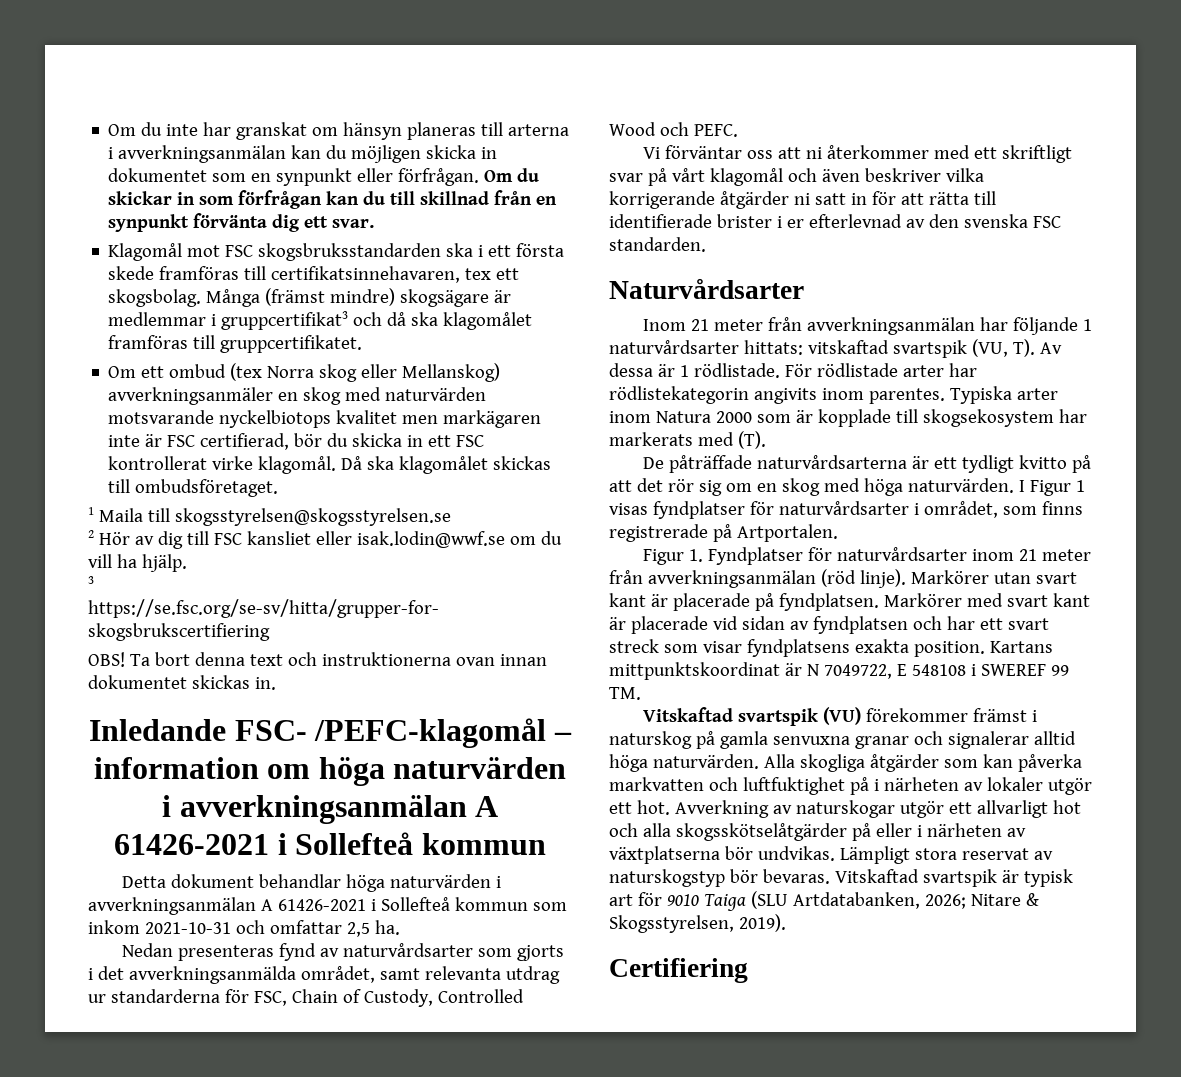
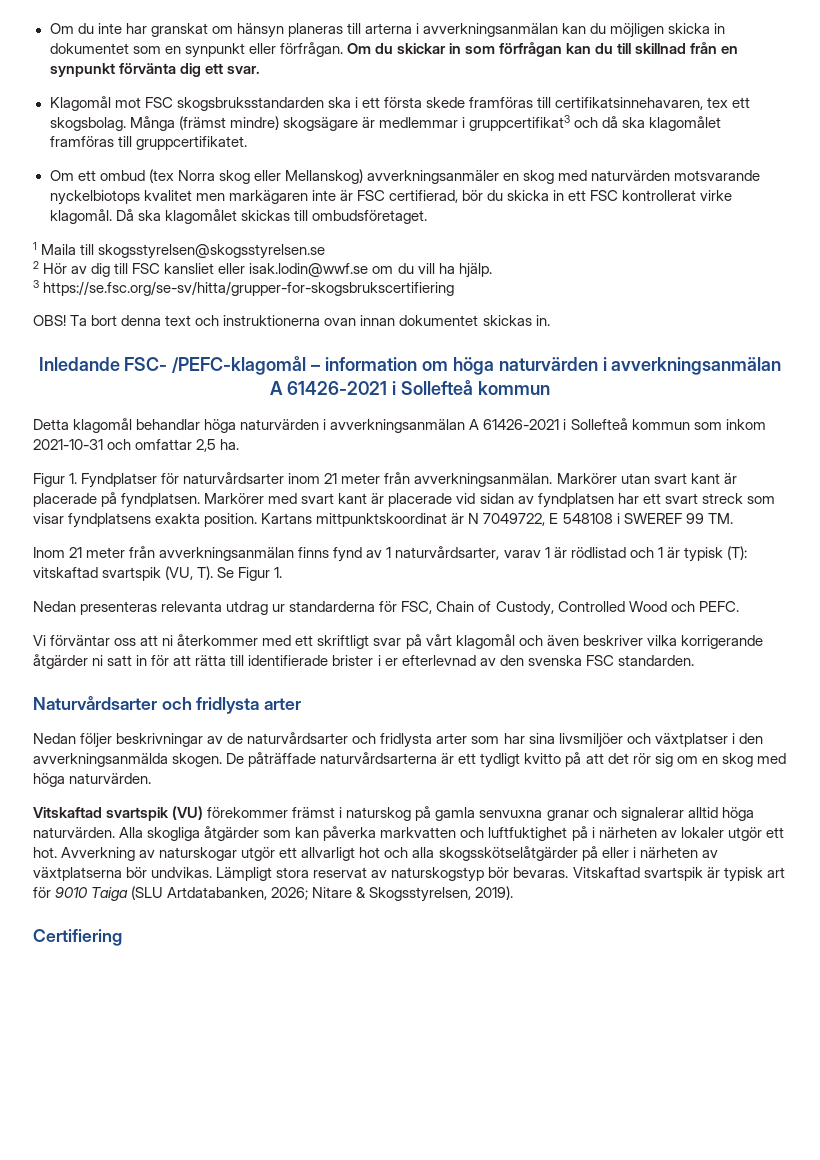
- Detta dokument behandlar höga naturvärden i avverkningsanmälan A 61426-2021 i Sollefteå kommun som inkom 2021-10-31 och omfattar 2,5 ha.
+ Detta klagomål behandlar höga naturvärden i avverkningsanmälan A 61426-2021 i Sollefteå kommun som inkom 2021-10-31 och omfattar 2,5 ha.
- Nedan presenteras fynd av naturvårdsarter som gjorts i det avverkningsanmälda området, samt relevanta utdrag ur standarderna för FSC, Chain of Custody, Controlled Wood och PEFC.
+ Figur 1. Fyndplatser för naturvårdsarter inom 21 meter från avverkningsanmälan. Markörer utan svart kant är placerade på fyndplatsen. Markörer med svart kant är placerade vid sidan av fyndplatsen har ett svart streck som visar fyndplatsens exakta position. Kartans mittpunktskoordinat är N 7049722, E 548108 i SWEREF 99 TM.
+ Inom 21 meter från avverkningsanmälan finns fynd av 1 naturvårdsarter, varav 1 är rödlistad och 1 är typisk (T): vitskaftad svartspik (VU, T). Se Figur 1.
+ Nedan presenteras relevanta utdrag ur standarderna för FSC, Chain of Custody, Controlled Wood och PEFC.
- Naturvårdsarter
- Inom 21 meter från avverkningsanmälan har följande 1 naturvårdsarter hittats: vitskaftad svartspik (VU, T). Av dessa är 1 rödlistade. För rödlistade arter har rödlistekategorin angivits inom parentes. Typiska arter inom Natura 2000 som är kopplade till skogsekosystem har markerats med (T).
- De påträffade naturvårdsarterna är ett tydligt kvitto på att det rör sig om en skog med höga naturvärden. I Figur 1 visas fyndplatser för naturvårdsarter i området, som finns registrerade på Artportalen.
- Figur 1. Fyndplatser för naturvårdsarter inom 21 meter från avverkningsanmälan (röd linje). Markörer utan svart kant är placerade på fyndplatsen. Markörer med svart kant är placerade vid sidan av fyndplatsen och har ett svart streck som visar fyndplatsens exakta position. Kartans mittpunktskoordinat är N 7049722, E 548108 i SWEREF 99 TM.
+ Naturvårdsarter och fridlysta arter
+ Nedan följer beskrivningar av de naturvårdsarter och fridlysta arter som har sina livsmiljöer och växtplatser i den avverkningsanmälda skogen. De påträffade naturvårdsarterna är ett tydligt kvitto på att det rör sig om en skog med höga naturvärden.

